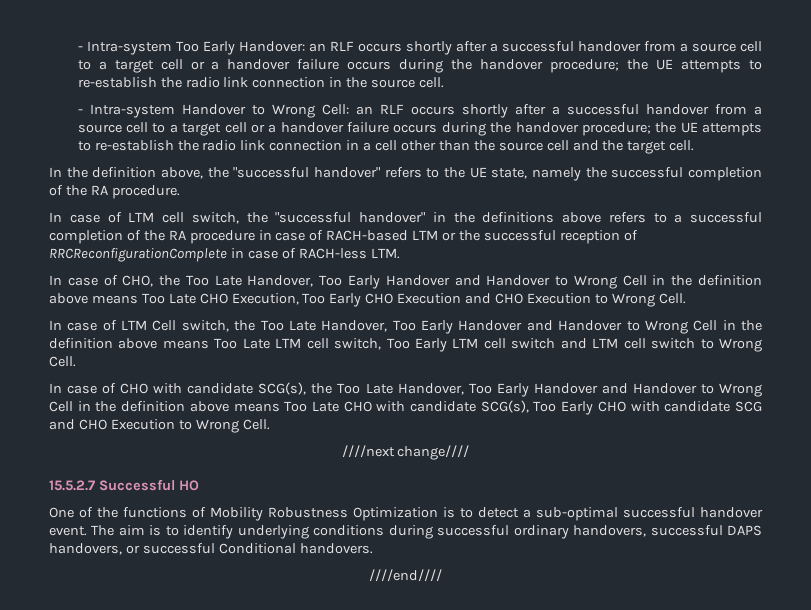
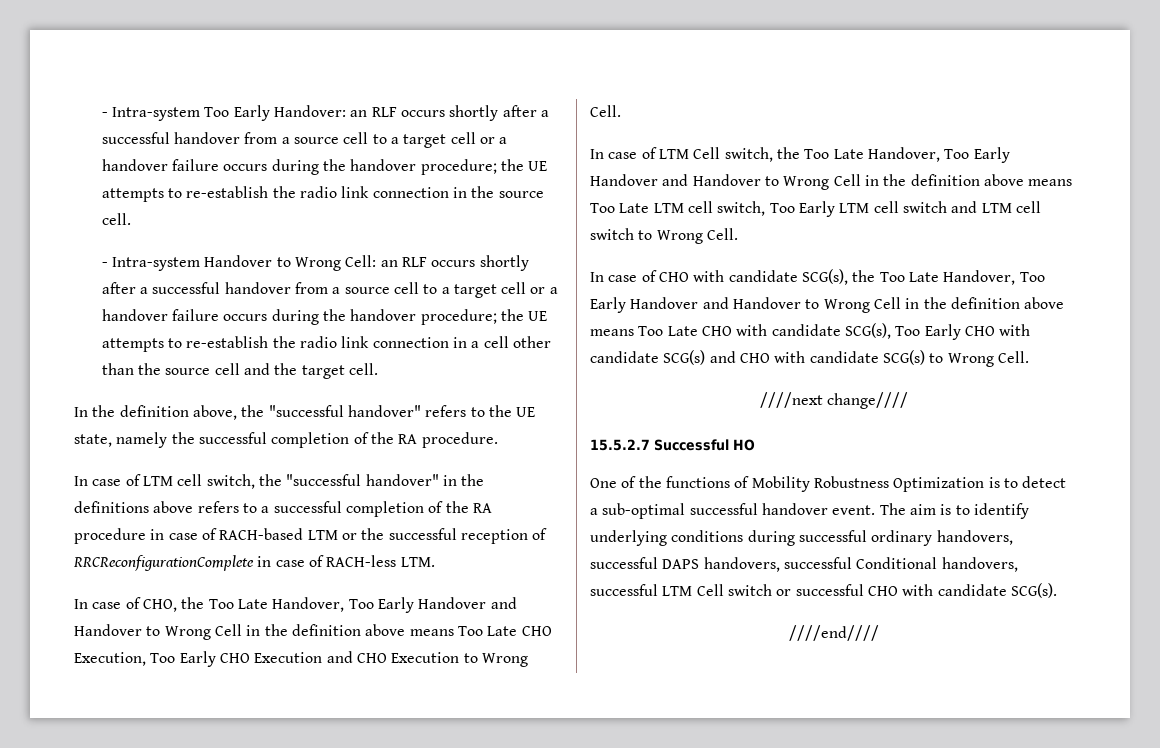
- In case of CHO with candidate SCG(s), the Too Late Handover, Too Early Handover and Handover to Wrong Cell in the definition above means Too Late CHO with candidate SCG(s), Too Early CHO with candidate SCG and CHO Execution to Wrong Cell.
+ In case of CHO with candidate SCG(s), the Too Late Handover, Too Early Handover and Handover to Wrong Cell in the definition above means Too Late CHO with candidate SCG(s), Too Early CHO with candidate SCG(s) and CHO with candidate SCG(s) to Wrong Cell.
- The aim is to identify underlying conditions during successful ordinary handovers, successful DAPS handovers, or successful Conditional handovers.
+ The aim is to identify underlying conditions during successful ordinary handovers, successful DAPS handovers, successful Conditional handovers, successful LTM Cell switch or successful CHO with candidate SCG(s).

